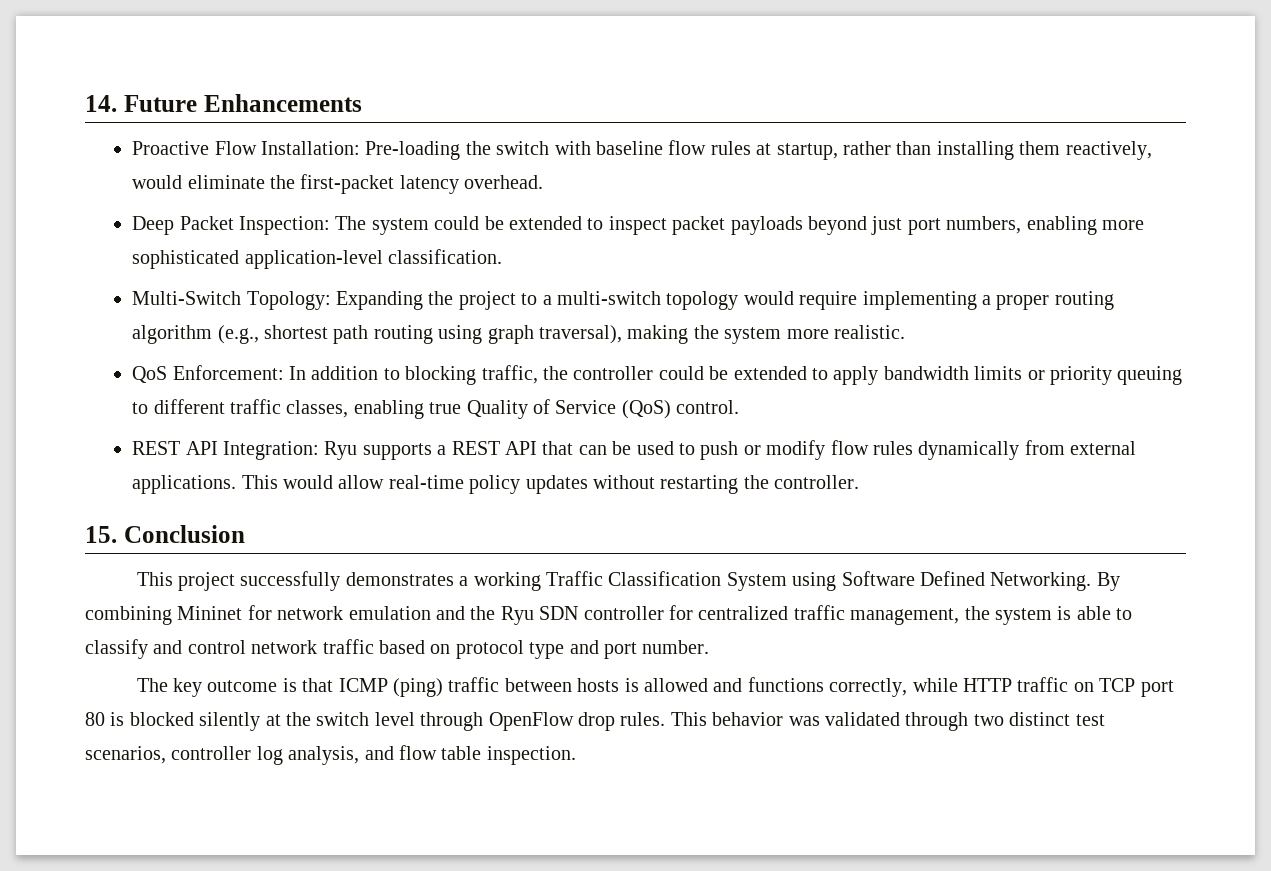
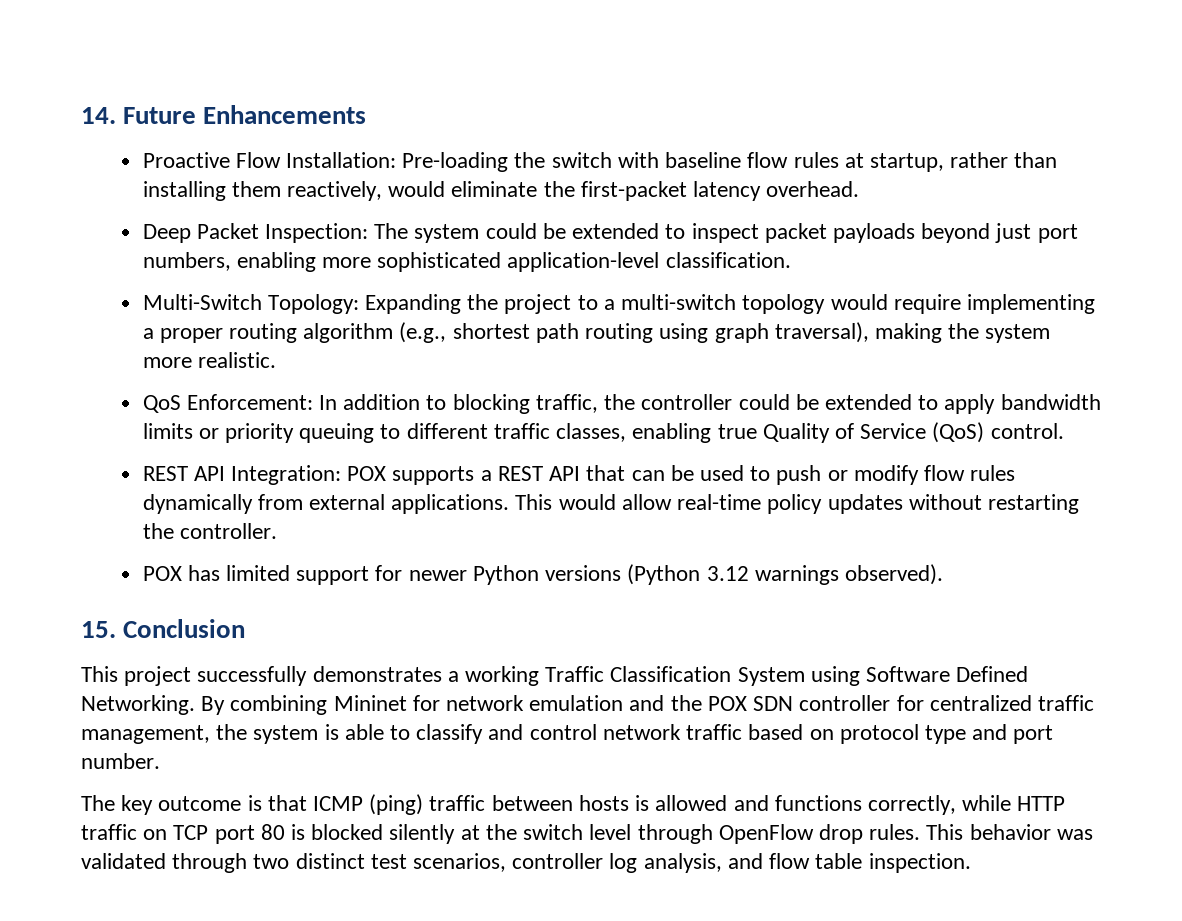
- REST API Integration: Ryu supports a REST API that can be used to push or modify flow rules dynamically from external applications.
+ REST API Integration: POX supports a REST API that can be used to push or modify flow rules dynamically from external applications.
+ POX has limited support for newer Python versions (Python 3.12 warnings observed).
- By combining Mininet for network emulation and the Ryu SDN controller for centralized traffic management, the system is able to classify and control network traffic based on protocol type and port number.
+ By combining Mininet for network emulation and the POX SDN controller for centralized traffic management, the system is able to classify and control network traffic based on protocol type and port number.

